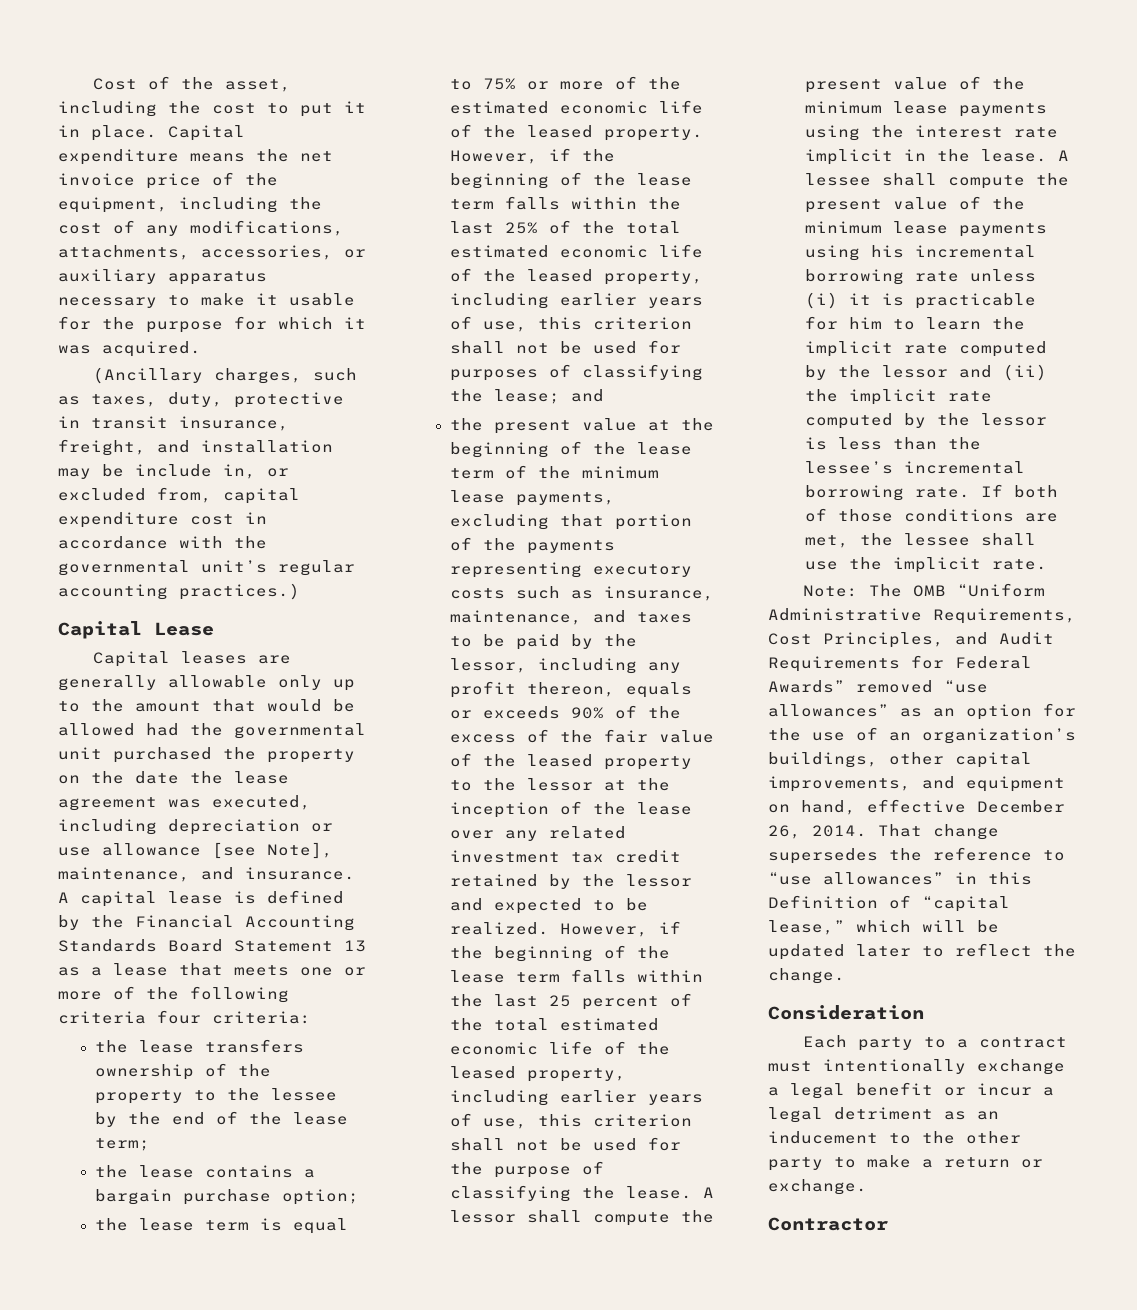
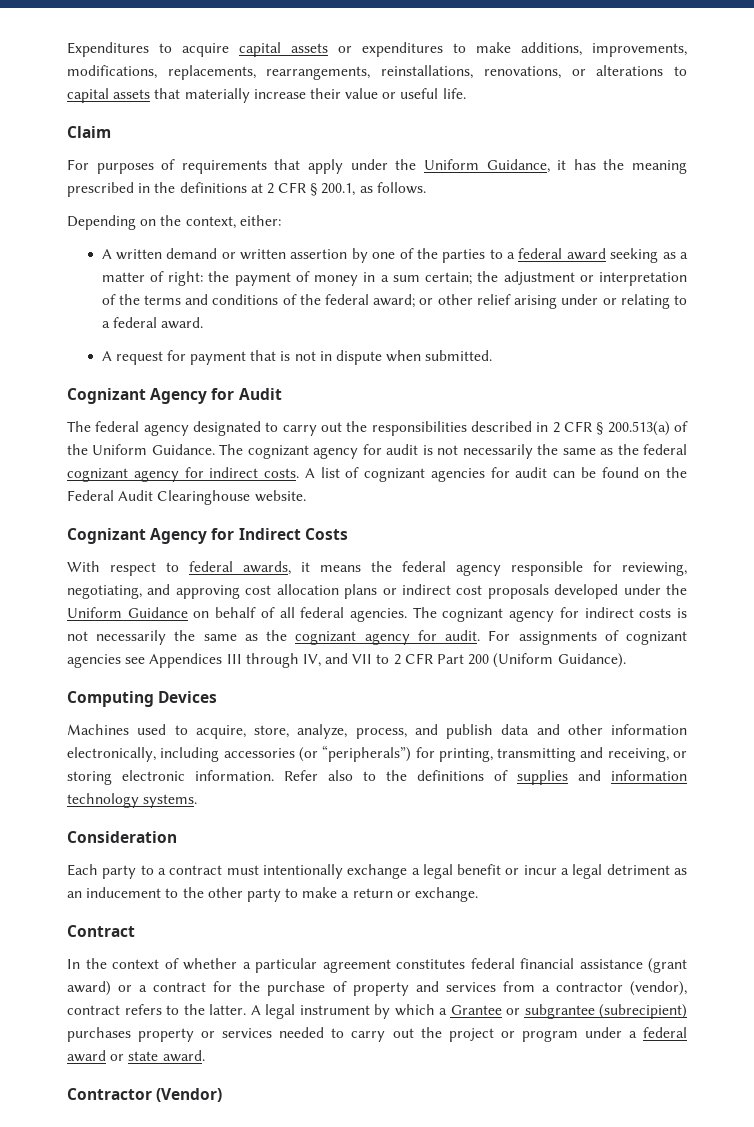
- Cost of the asset, including the cost to put it in place. Capital expenditure means the net invoice price of the equipment, including the cost of any modifications, attachments, accessories, or auxiliary apparatus necessary to make it usable for the purpose for which it was acquired.
- (Ancillary charges, such as taxes, duty, protective in transit insurance, freight, and installation may be include in, or excluded from, capital expenditure cost in accordance with the governmental unit’s regular accounting practices.)
- Capital Lease
- Capital leases are generally allowable only up to the amount that would be allowed had the governmental unit purchased the property on the date the lease agreement was executed, including depreciation or use allowance [see Note], maintenance, and insurance. A capital lease is defined by the Financial Accounting Standards Board Statement 13 as a lease that meets one or more of the following criteria four criteria:
- the lease transfers ownership of the property to the lessee by the end of the lease term;
- the lease contains a bargain purchase option;
- the lease term is equal to 75% or more of the estimated economic life of the leased property. However, if the beginning of the lease term falls within the last 25% of the total estimated economic life of the leased property, including earlier years of use, this criterion shall not be used for purposes of classifying the lease; and
- the present value at the beginning of the lease term of the minimum lease payments, excluding that portion of the payments representing executory costs such as insurance, maintenance, and taxes to be paid by the lessor, including any profit thereon, equals or exceeds 90% of the excess of the fair value of the leased property to the lessor at the inception of the lease over any related investment tax credit retained by the lessor and expected to be realized. However, if the beginning of the lease term falls within the last 25 percent of the total estimated economic life of the leased property, including earlier years of use, this criterion shall not be used for the purpose of classifying the lease. A lessor shall compute the present value of the minimum lease payments using the interest rate implicit in the lease. A lessee shall compute the present value of the minimum lease payments using his incremental borrowing rate unless (i) it is practicable for him to learn the implicit rate computed by the lessor and (ii) the implicit rate computed by the lessor is less than the lessee’s incremental borrowing rate. If both of those conditions are met, the lessee shall use the implicit rate.
- Note: The OMB “Uniform Administrative Requirements, Cost Principles, and Audit Requirements for Federal Awards” removed “use allowances” as an option for the use of an organization’s buildings, other capital improvements, and equipment on hand, effective December 26, 2014. That change supersedes the reference to “use allowances” in this Definition of “capital lease,” which will be updated later to reflect the change.
+ Expenditures to acquire capital assets or expenditures to make additions, improvements, modifications, replacements, rearrangements, reinstallations, renovations, or alterations to capital assets that materially increase their value or useful life.
+ Claim
+ For purposes of requirements that apply under the Uniform Guidance, it has the meaning prescribed in the definitions at 2 CFR § 200.1, as follows.
+ Depending on the context, either:
+ A written demand or written assertion by one of the parties to a federal award seeking as a matter of right: the payment of money in a sum certain; the adjustment or interpretation of the terms and conditions of the federal award; or other relief arising under or relating to a federal award.
+ A request for payment that is not in dispute when submitted.
+ Cognizant Agency for Audit
+ The federal agency designated to carry out the responsibilities described in 2 CFR § 200.513(a) of the Uniform Guidance. The cognizant agency for audit is not necessarily the same as the federal cognizant agency for indirect costs. A list of cognizant agencies for audit can be found on the Federal Audit Clearinghouse website.
+ Cognizant Agency for Indirect Costs
+ With respect to federal awards, it means the federal agency responsible for reviewing, negotiating, and approving cost allocation plans or indirect cost proposals developed under the Uniform Guidance on behalf of all federal agencies. The cognizant agency for indirect costs is not necessarily the same as the cognizant agency for audit. For assignments of cognizant agencies see Appendices III through IV, and VII to 2 CFR Part 200 (Uniform Guidance).
+ Computing Devices
+ Machines used to acquire, store, analyze, process, and publish data and other information electronically, including accessories (or “peripherals”) for printing, transmitting and receiving, or storing electronic information. Refer also to the definitions of supplies and information technology systems.
+ Contract
+ In the context of whether a particular agreement constitutes federal financial assistance (grant award) or a contract for the purchase of property and services from a contractor (vendor), contract refers to the latter. A legal instrument by which a Grantee or subgrantee (subrecipient) purchases property or services needed to carry out the project or program under a federal award or state award.
- Contractor
+ Contractor (Vendor)

